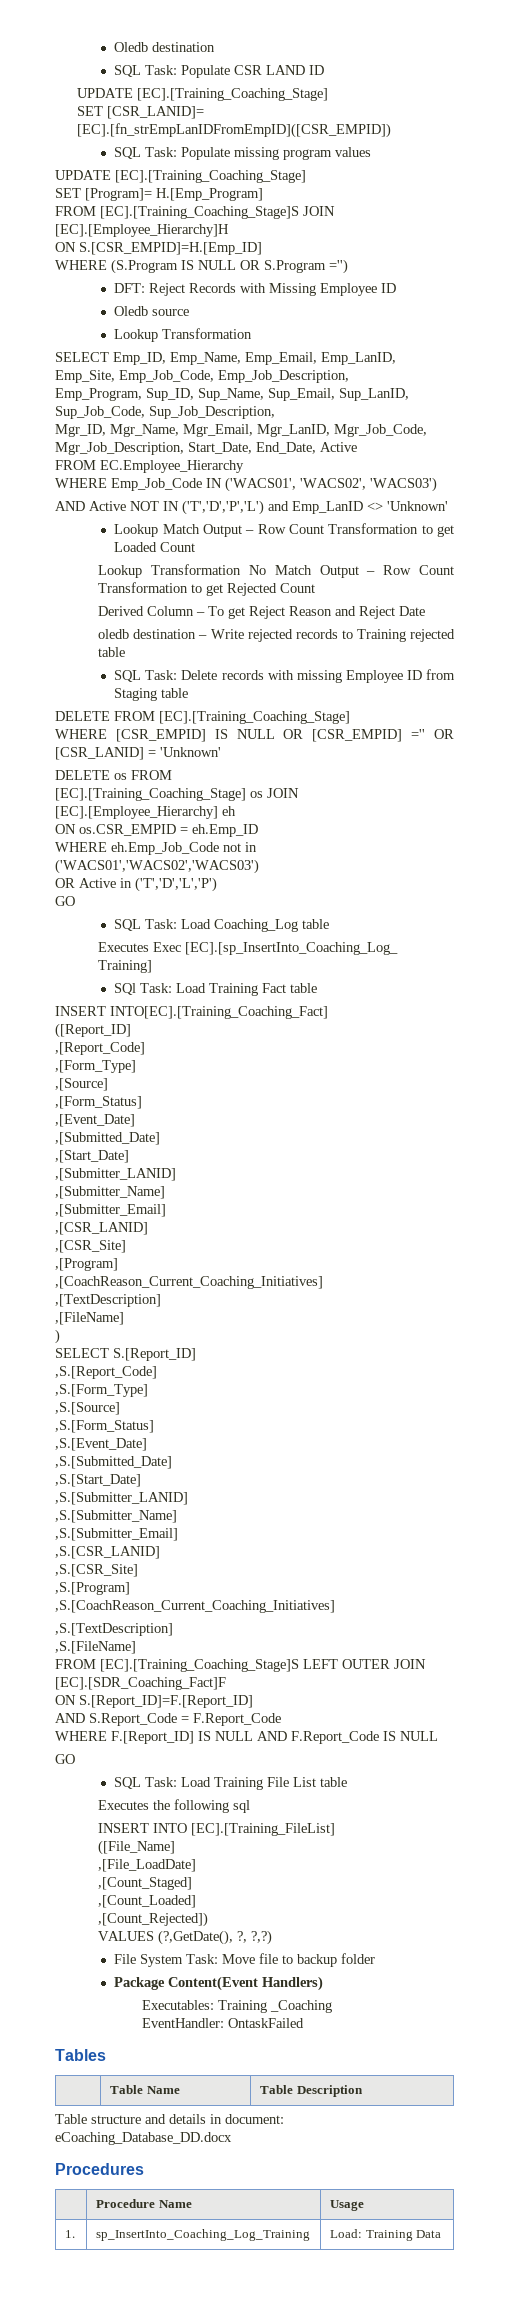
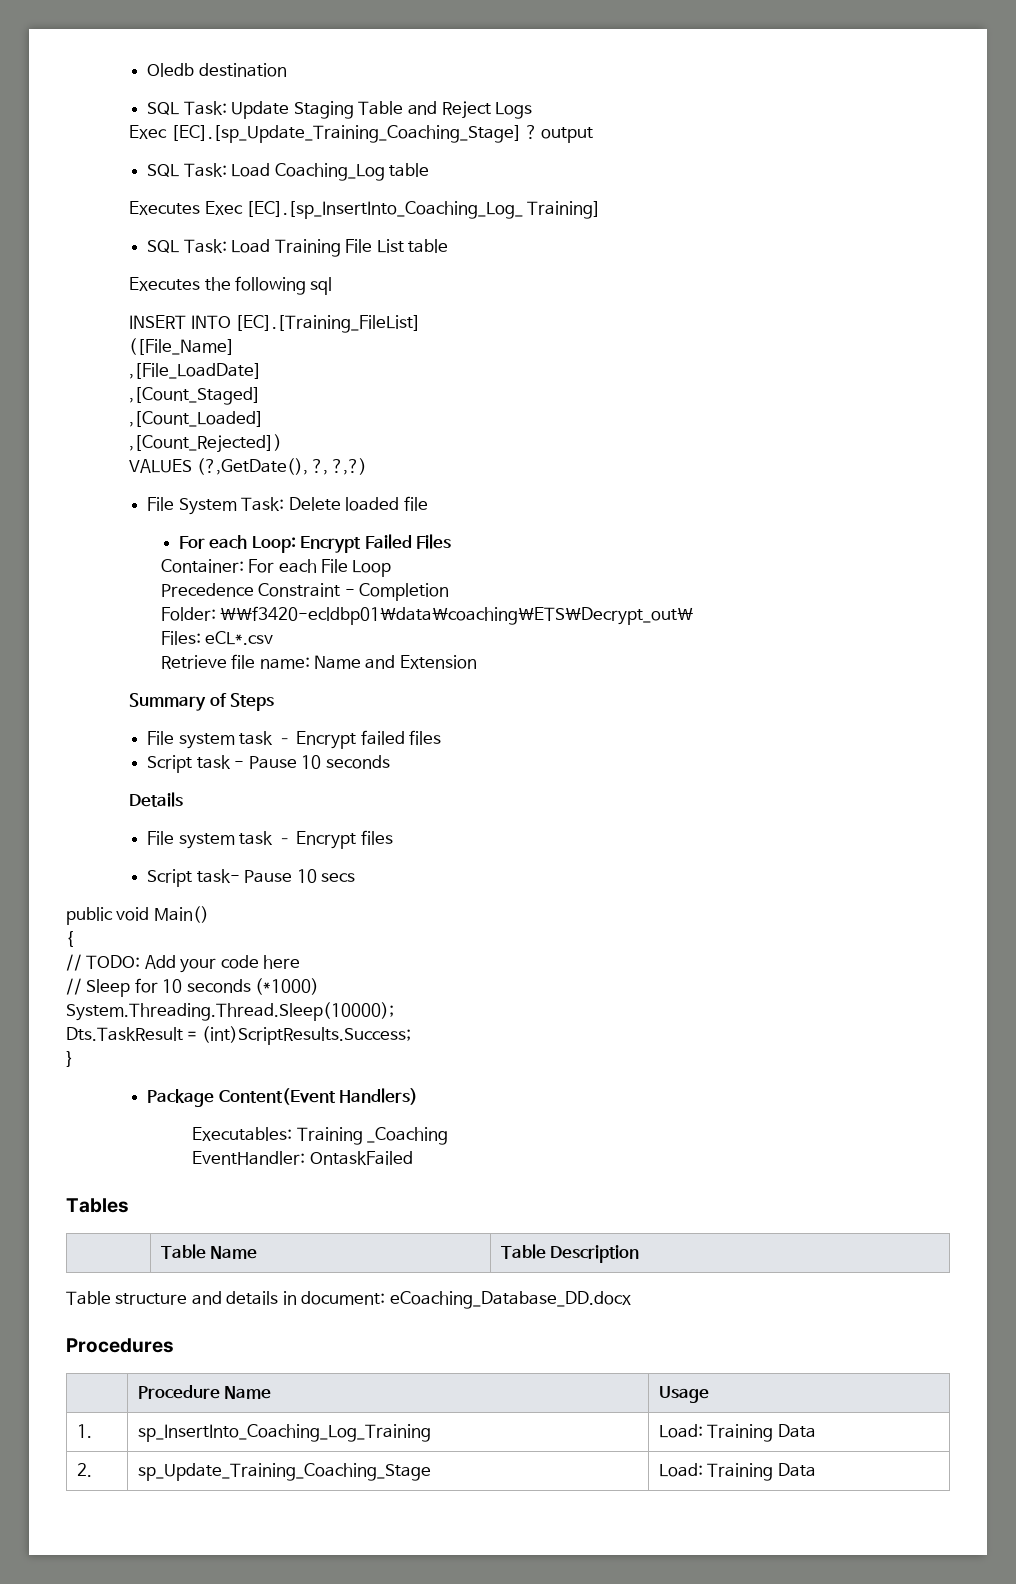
- SQL Task: Populate CSR LAND ID
- UPDATE [EC].[Training_Coaching_Stage]
- SET [CSR_LANID]= [EC].[fn_strEmpLanIDFromEmpID]([CSR_EMPID])
- SQL Task: Populate missing program values
- UPDATE [EC].[Training_Coaching_Stage]
- SET [Program]= H.[Emp_Program]
- FROM [EC].[Training_Coaching_Stage]S JOIN [EC].[Employee_Hierarchy]H
- ON S.[CSR_EMPID]=H.[Emp_ID]
- WHERE (S.Program IS NULL OR S.Program ='')
- DFT: Reject Records with Missing Employee ID
- Oledb source
- Lookup Transformation
- SELECT Emp_ID, Emp_Name, Emp_Email, Emp_LanID, Emp_Site, Emp_Job_Code, Emp_Job_Description,
- Emp_Program, Sup_ID, Sup_Name, Sup_Email, Sup_LanID, Sup_Job_Code, Sup_Job_Description,
- Mgr_ID, Mgr_Name, Mgr_Email, Mgr_LanID, Mgr_Job_Code, Mgr_Job_Description, Start_Date, End_Date, Active
- FROM EC.Employee_Hierarchy
- WHERE Emp_Job_Code IN ('WACS01', 'WACS02', 'WACS03')
- AND Active NOT IN ('T','D','P','L') and Emp_LanID <> 'Unknown'
- Lookup Match Output – Row Count Transformation to get Loaded Count
- Lookup Transformation No Match Output – Row Count Transformation to get Rejected Count
- Derived Column – To get Reject Reason and Reject Date
- oledb destination – Write rejected records to Training rejected table
- SQL Task: Delete records with missing Employee ID from Staging table
- DELETE FROM [EC].[Training_Coaching_Stage]
- WHERE [CSR_EMPID] IS NULL OR [CSR_EMPID] ='' OR [CSR_LANID] = 'Unknown'
- DELETE os FROM
- [EC].[Training_Coaching_Stage] os JOIN [EC].[Employee_Hierarchy] eh
- ON os.CSR_EMPID = eh.Emp_ID
- WHERE eh.Emp_Job_Code not in ('WACS01','WACS02','WACS03')
- OR Active in ('T','D','L','P')
- GO
+ SQL Task: Update Staging Table and Reject Logs
+ Exec [EC].[sp_Update_Training_Coaching_Stage] ? output
- SQl Task: Load Training Fact table
- INSERT INTO[EC].[Training_Coaching_Fact]
- ([Report_ID]
- ,[Report_Code]
- ,[Form_Type]
- ,[Source]
- ,[Form_Status]
- ,[Event_Date]
- ,[Submitted_Date]
- ,[Start_Date]
- ,[Submitter_LANID]
- ,[Submitter_Name]
- ,[Submitter_Email]
- ,[CSR_LANID]
- ,[CSR_Site]
- ,[Program]
- ,[CoachReason_Current_Coaching_Initiatives]
- ,[TextDescription]
- ,[FileName]
- )
- SELECT S.[Report_ID]
- ,S.[Report_Code]
- ,S.[Form_Type]
- ,S.[Source]
- ,S.[Form_Status]
- ,S.[Event_Date]
- ,S.[Submitted_Date]
- ,S.[Start_Date]
- ,S.[Submitter_LANID]
- ,S.[Submitter_Name]
- ,S.[Submitter_Email]
- ,S.[CSR_LANID]
- ,S.[CSR_Site]
- ,S.[Program]
- ,S.[CoachReason_Current_Coaching_Initiatives]
- ,S.[TextDescription]
- ,S.[FileName]
- FROM [EC].[Training_Coaching_Stage]S LEFT OUTER JOIN [EC].[SDR_Coaching_Fact]F
- ON S.[Report_ID]=F.[Report_ID]
- AND S.Report_Code = F.Report_Code
- WHERE F.[Report_ID] IS NULL AND F.Report_Code IS NULL
- GO
- File System Task: Move file to backup folder
+ File System Task: Delete loaded file
+ For each Loop: Encrypt Failed Files
+ Container: For each File Loop
+ Precedence Constraint - Completion
+ Folder: \\f3420-ecldbp01\data\coaching\ETS\Decrypt_out\
+ Files: eCL*.csv
+ Retrieve file name: Name and Extension
+ Summary of Steps
+ File system task – Encrypt failed files
+ Script task - Pause 10 seconds
+ Details
+ File system task – Encrypt files
+ Script task- Pause 10 secs
+ public void Main()
+ {
+ // TODO: Add your code here
+ // Sleep for 10 seconds (*1000)
+ System.Threading.Thread.Sleep(10000);
+ Dts.TaskResult = (int)ScriptResults.Success;
+ }
+ 2. | sp_Update_Training_Coaching_Stage | Load: Training Data

